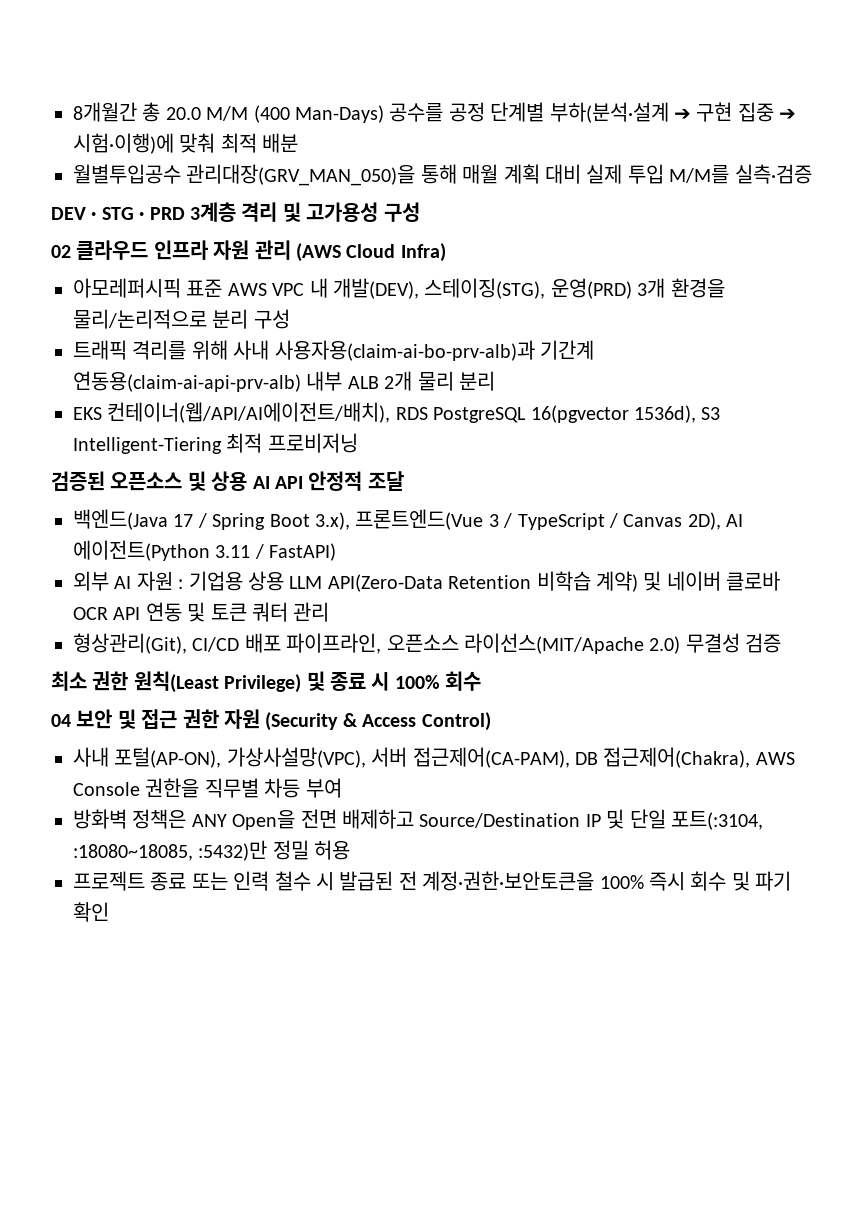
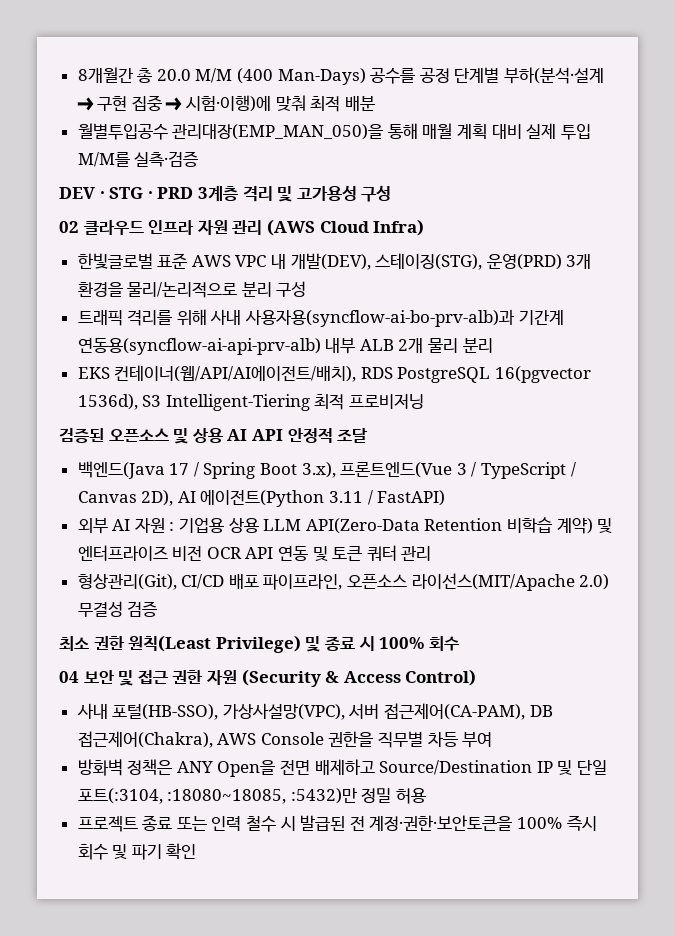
- 월별투입공수 관리대장(GRV_MAN_050)을 통해 매월 계획 대비 실제 투입 M/M를 실측·검증
+ 월별투입공수 관리대장(EMP_MAN_050)을 통해 매월 계획 대비 실제 투입 M/M를 실측·검증
- 아모레퍼시픽 표준 AWS VPC 내 개발(DEV), 스테이징(STG), 운영(PRD) 3개 환경을 물리/논리적으로 분리 구성
+ 한빛글로벌 표준 AWS VPC 내 개발(DEV), 스테이징(STG), 운영(PRD) 3개 환경을 물리/논리적으로 분리 구성
- 트래픽 격리를 위해 사내 사용자용(claim-ai-bo-prv-alb)과 기간계 연동용(claim-ai-api-prv-alb) 내부 ALB 2개 물리 분리
+ 트래픽 격리를 위해 사내 사용자용(syncflow-ai-bo-prv-alb)과 기간계 연동용(syncflow-ai-api-prv-alb) 내부 ALB 2개 물리 분리
- 외부 AI 자원 : 기업용 상용 LLM API(Zero-Data Retention 비학습 계약) 및 네이버 클로바 OCR API 연동 및 토큰 쿼터 관리
+ 외부 AI 자원 : 기업용 상용 LLM API(Zero-Data Retention 비학습 계약) 및 엔터프라이즈 비전 OCR API 연동 및 토큰 쿼터 관리
- 사내 포털(AP-ON), 가상사설망(VPC), 서버 접근제어(CA-PAM), DB 접근제어(Chakra), AWS Console 권한을 직무별 차등 부여
+ 사내 포털(HB-SSO), 가상사설망(VPC), 서버 접근제어(CA-PAM), DB 접근제어(Chakra), AWS Console 권한을 직무별 차등 부여

